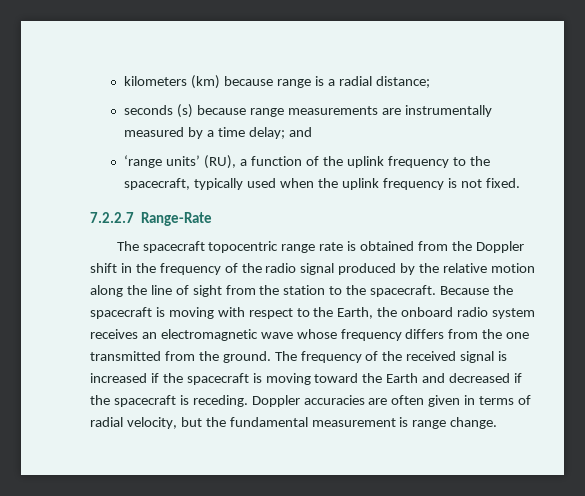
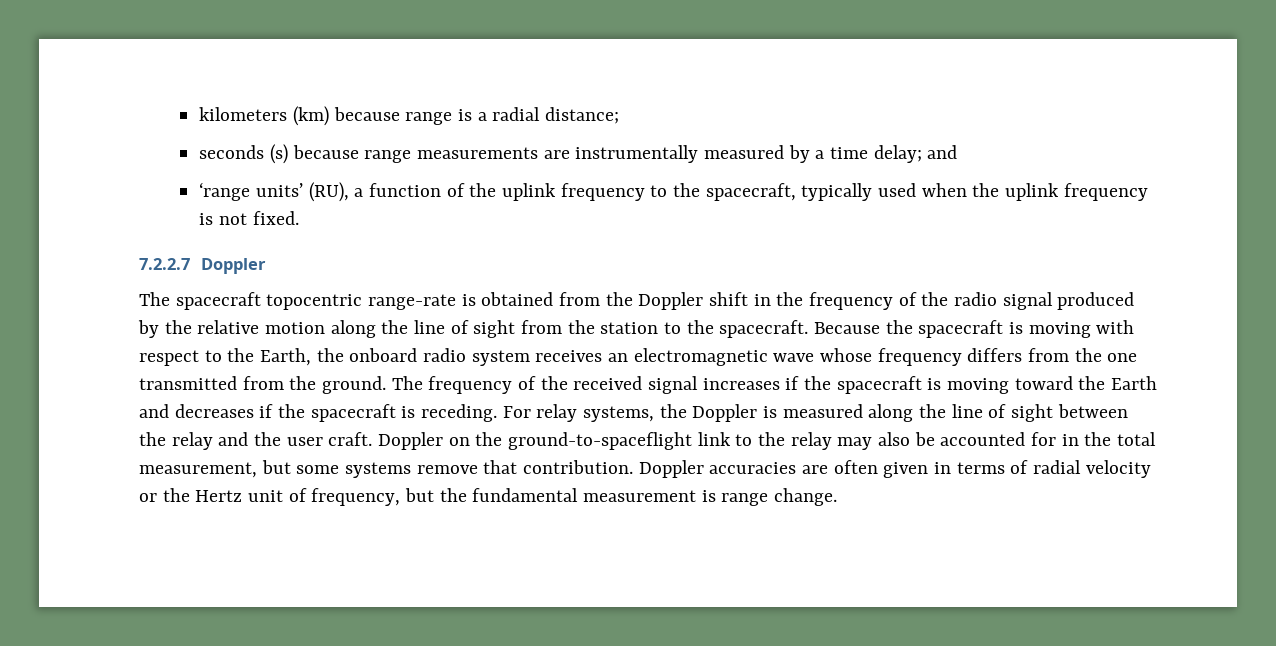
- 7.2.2.7 Range-Rate
+ 7.2.2.7 Doppler
- The spacecraft topocentric range rate is obtained from the Doppler shift in the frequency of the radio signal produced by the relative motion along the line of sight from the station to the spacecraft.
+ The spacecraft topocentric range-rate is obtained from the Doppler shift in the frequency of the radio signal produced by the relative motion along the line of sight from the station to the spacecraft.
- The frequency of the received signal is increased if the spacecraft is moving toward the Earth and decreased if the spacecraft is receding.
+ The frequency of the received signal increases if the spacecraft is moving toward the Earth and decreases if the spacecraft is receding.
+ For relay systems, the Doppler is measured along the line of sight between the relay and the user craft. Doppler on the ground-to-spaceflight link to the relay may also be accounted for in the total measurement, but some systems remove that contribution.
- Doppler accuracies are often given in terms of radial velocity, but the fundamental measurement is range change.
+ Doppler accuracies are often given in terms of radial velocity or the Hertz unit of frequency, but the fundamental measurement is range change.

